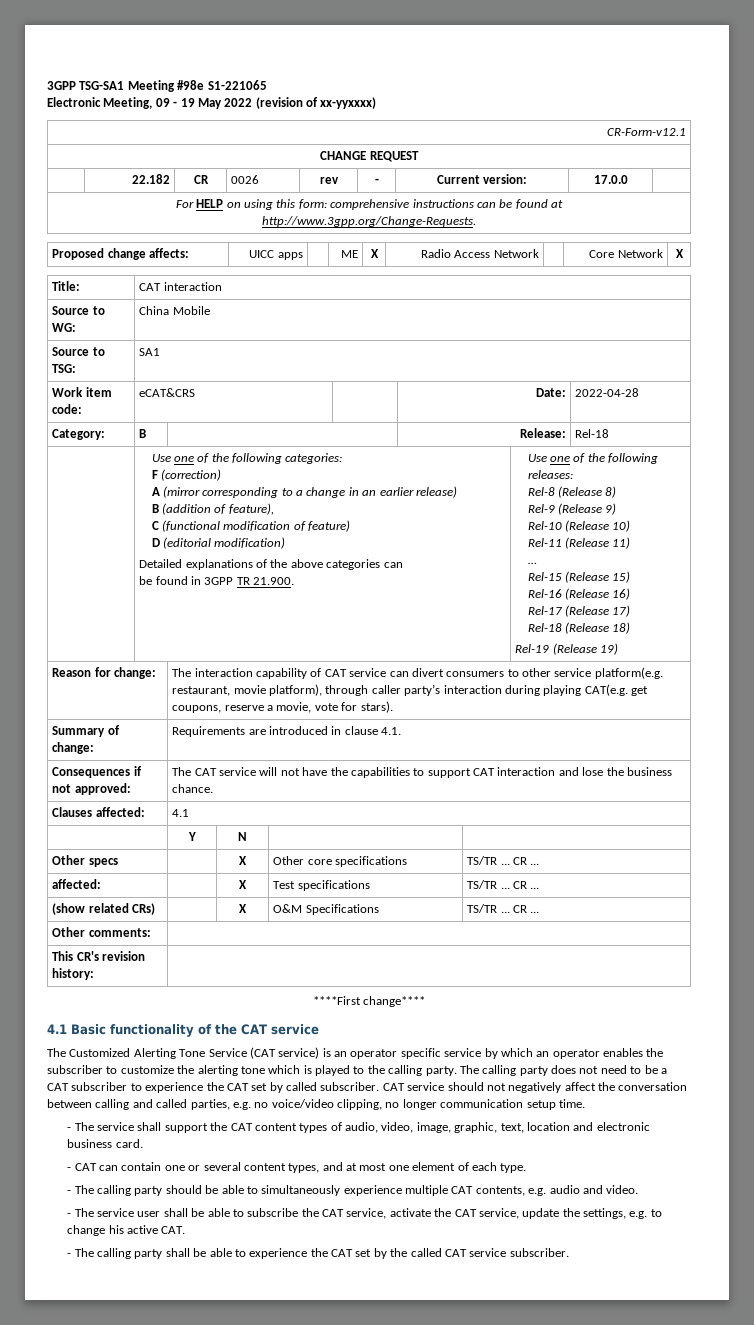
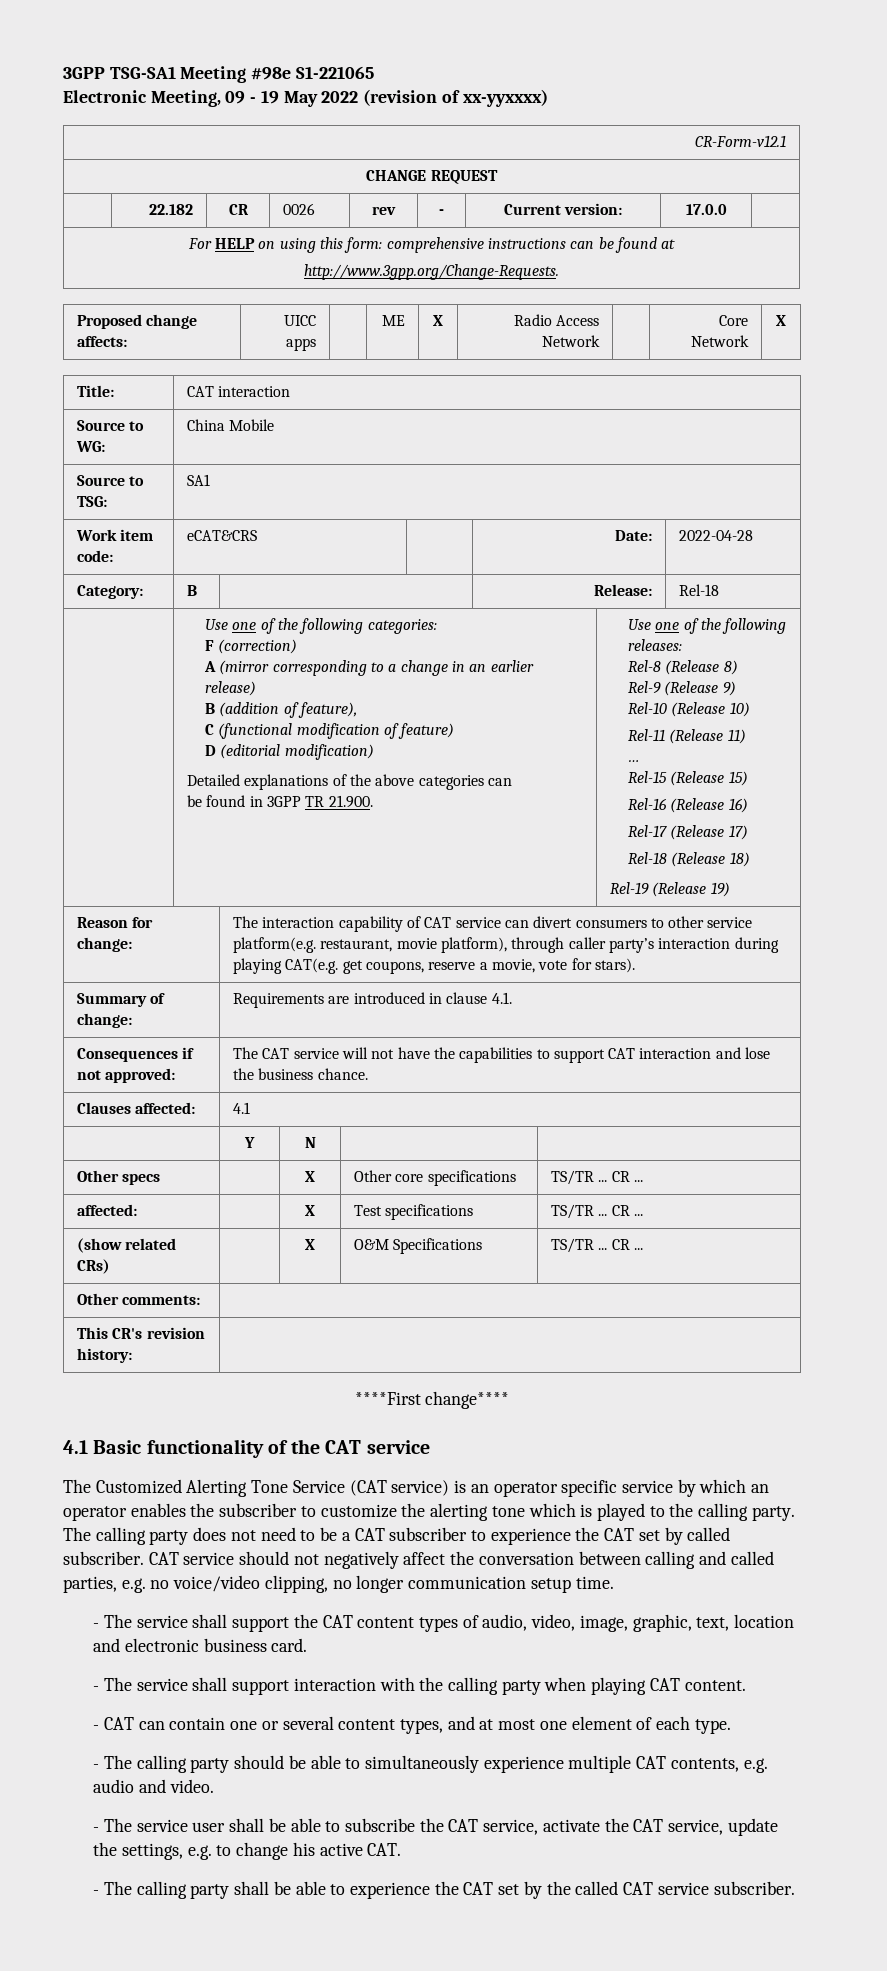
+ - The service shall support interaction with the calling party when playing CAT content.

